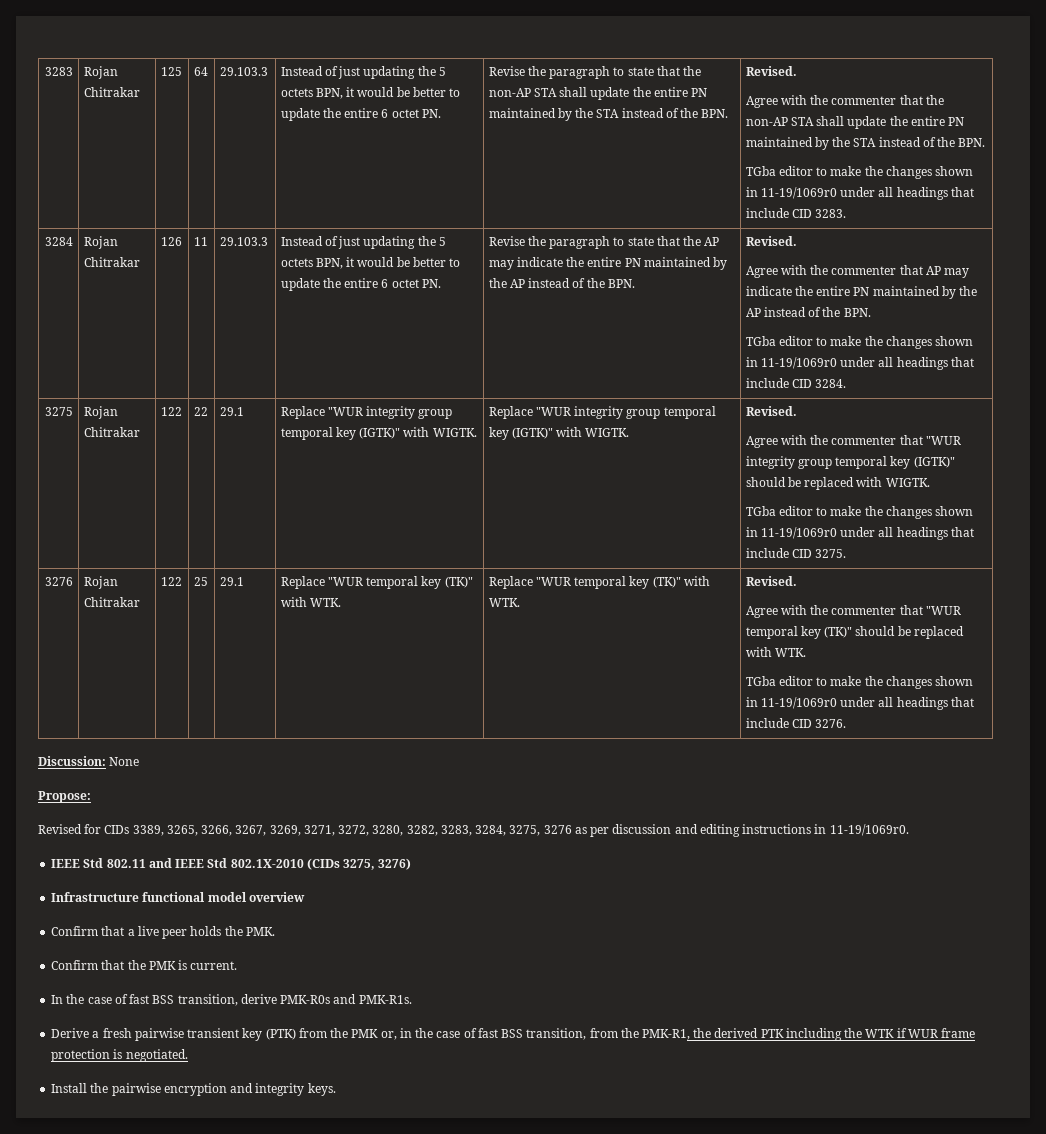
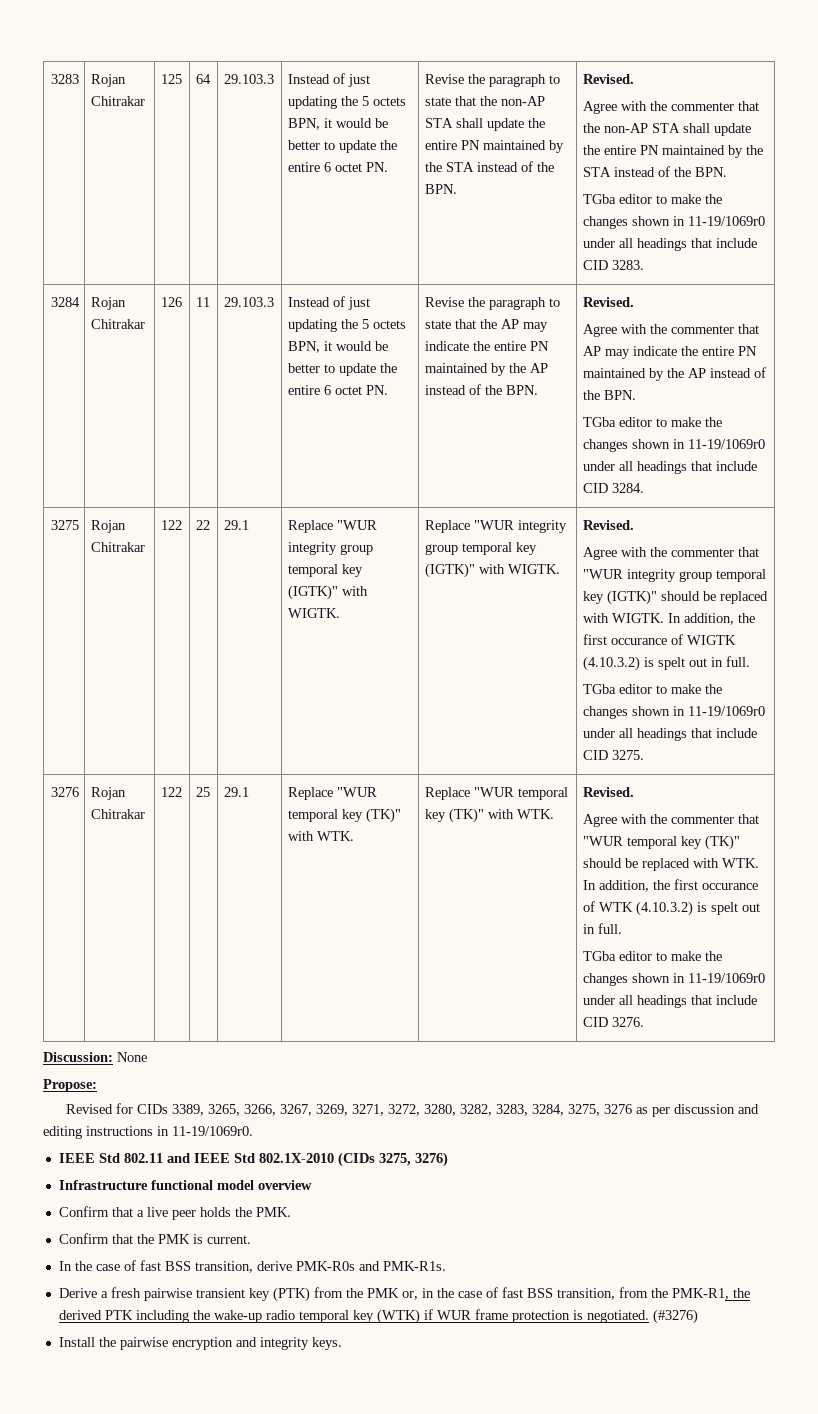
+ In addition, the first occurance of WIGTK (4.10.3.2) is spelt out in full.
- Agree with the commenter that "WUR temporal key (TK)" should be replaced with WTK.
+ Agree with the commenter that "WUR temporal key (TK)" should be replaced with WTK. In addition, the first occurance of WTK (4.10.3.2) is spelt out in full.
- Derive a fresh pairwise transient key (PTK) from the PMK or, in the case of fast BSS transition, from the PMK-R1, the derived PTK including the WTK if WUR frame protection is negotiated.
+ Derive a fresh pairwise transient key (PTK) from the PMK or, in the case of fast BSS transition, from the PMK-R1, the derived PTK including the wake-up radio temporal key (WTK) if WUR frame protection is negotiated. (#3276)

